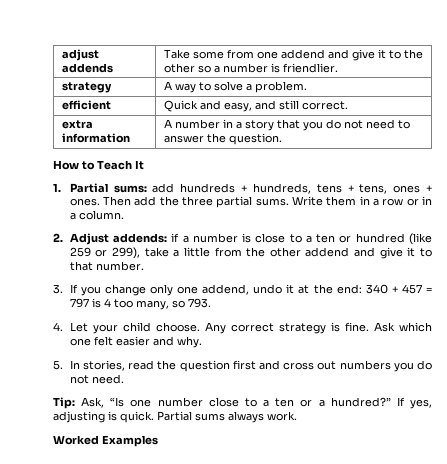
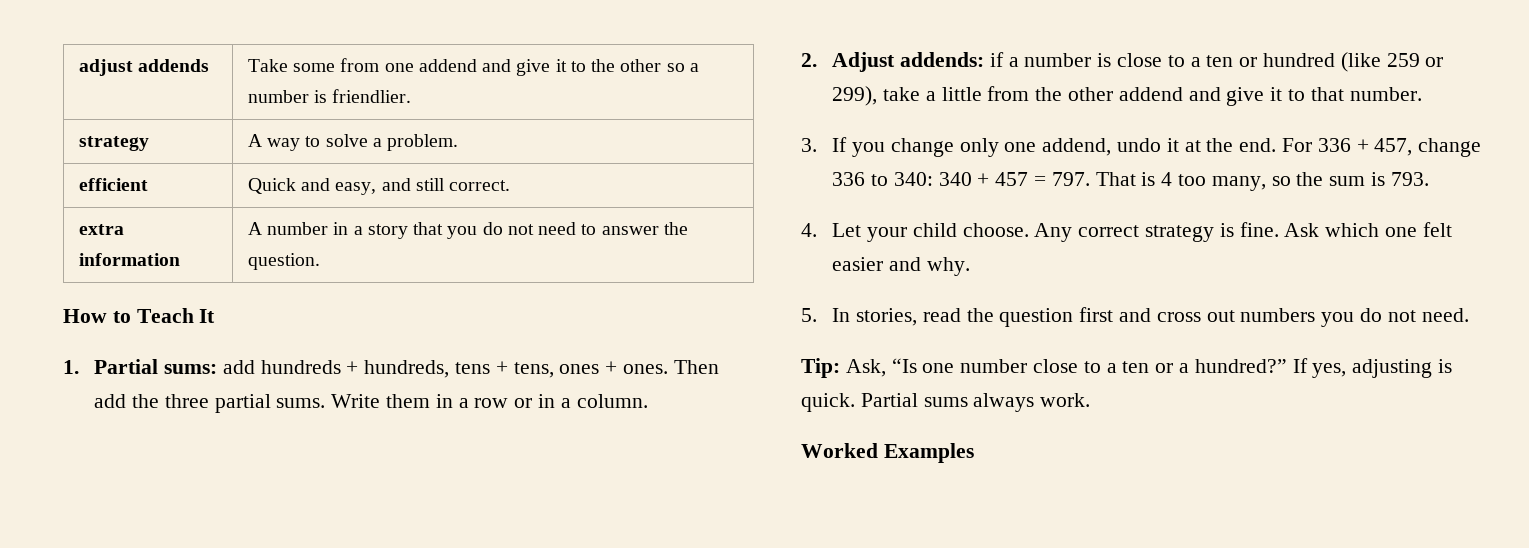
- 3. If you change only one addend, undo it at the end: 340 + 457 = 797 is 4 too many, so 793.
+ 3. If you change only one addend, undo it at the end. For 336 + 457, change 336 to 340: 340 + 457 = 797. That is 4 too many, so the sum is 793.

